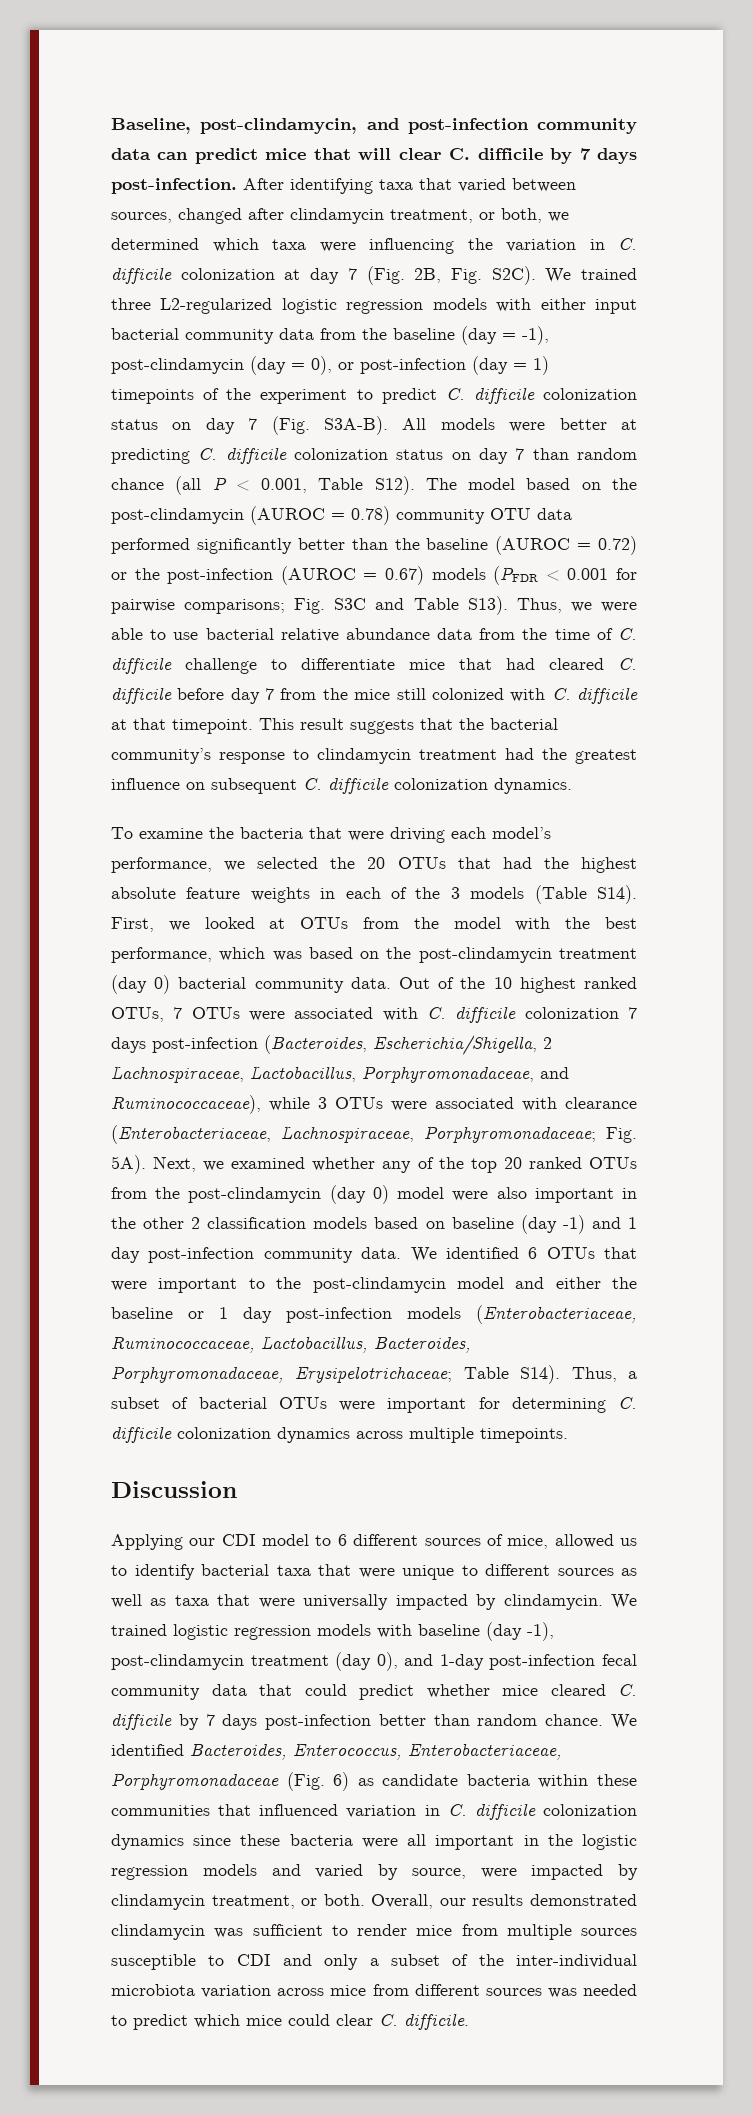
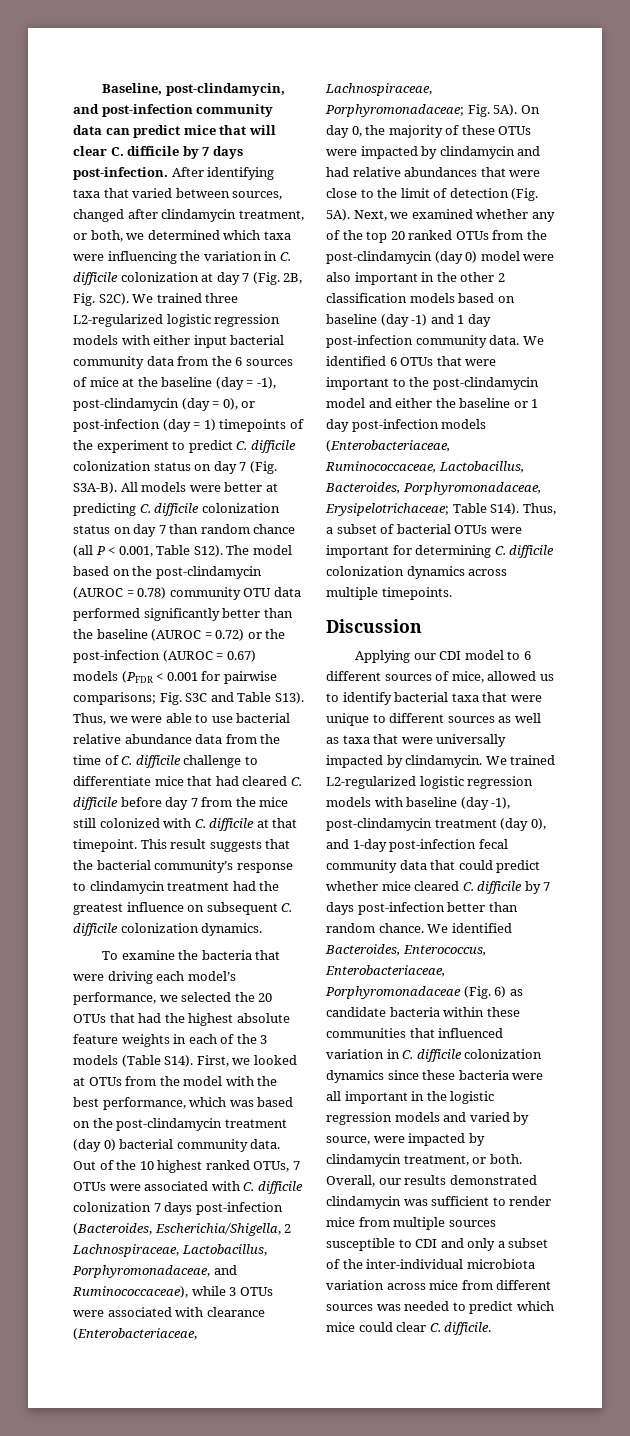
- We trained three L2-regularized logistic regression models with either input bacterial community data from the baseline (day = -1), post-clindamycin (day = 0), or post-infection (day = 1) timepoints of the experiment to predict C. difficile colonization status on day 7 (Fig. S3A-B).
+ We trained three L2-regularized logistic regression models with either input bacterial community data from the 6 sources of mice at the baseline (day = -1), post-clindamycin (day = 0), or post-infection (day = 1) timepoints of the experiment to predict C. difficile colonization status on day 7 (Fig. S3A-B).
+ On day 0, the majority of these OTUs were impacted by clindamycin and had relative abundances that were close to the limit of detection (Fig. 5A).
- We trained logistic regression models with baseline (day -1), post-clindamycin treatment (day 0), and 1-day post-infection fecal community data that could predict whether mice cleared C. difficile by 7 days post-infection better than random chance.
+ We trained L2-regularized logistic regression models with baseline (day -1), post-clindamycin treatment (day 0), and 1-day post-infection fecal community data that could predict whether mice cleared C. difficile by 7 days post-infection better than random chance.

